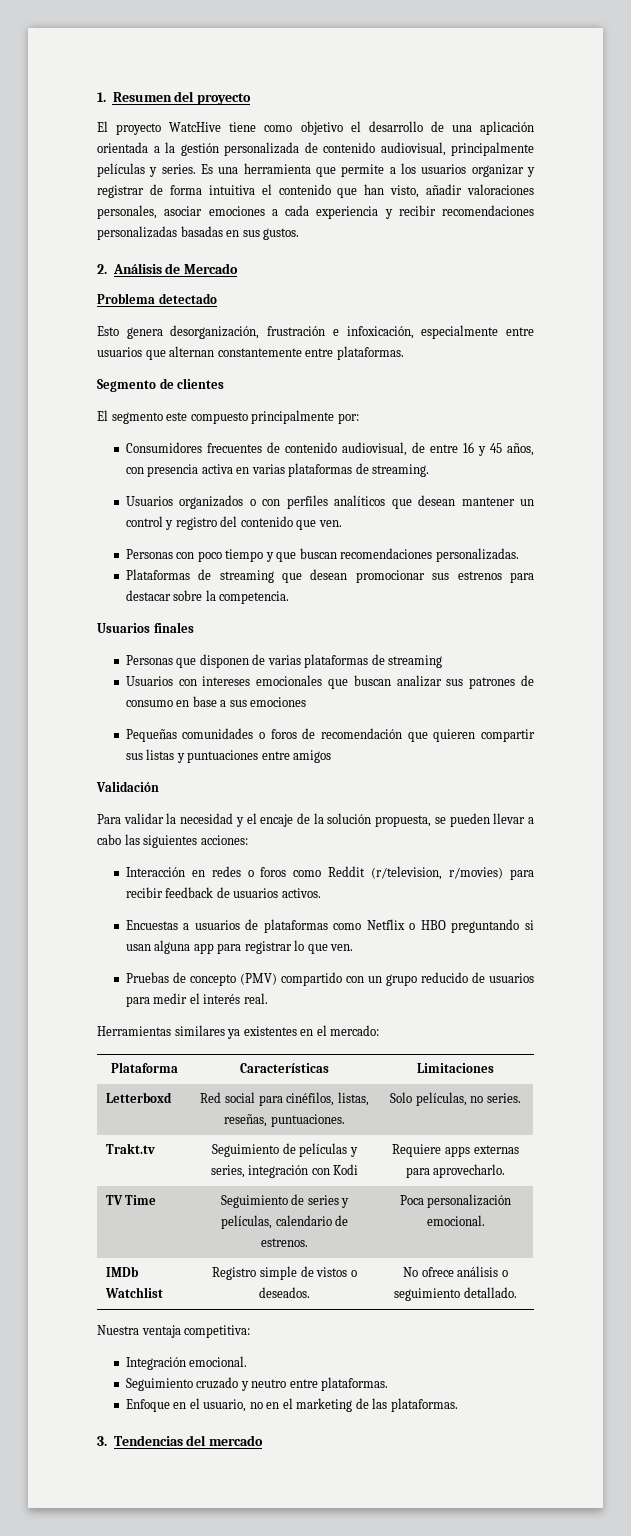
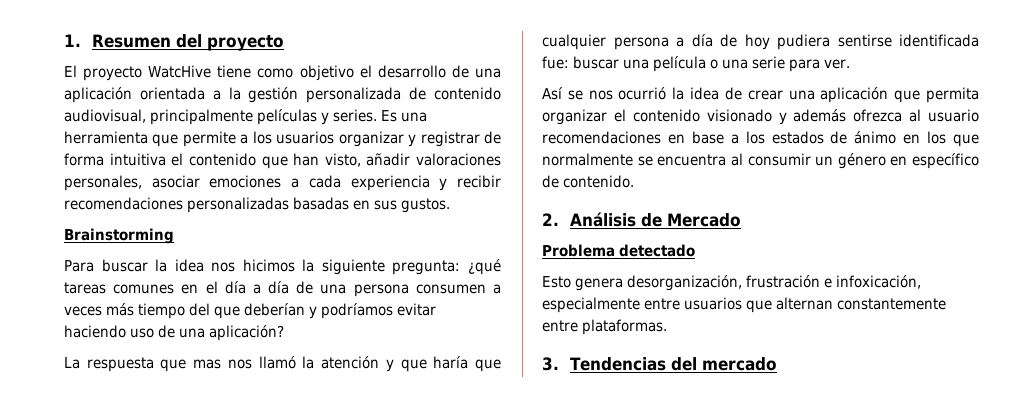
+ Brainstorming
+ Para buscar la idea nos hicimos la siguiente pregunta: ¿qué tareas comunes en el día a día de una persona consumen a veces más tiempo del que deberían y podríamos evitar haciendo uso de una aplicación?
+ La respuesta que mas nos llamó la atención y que haría que cualquier persona a día de hoy pudiera sentirse identificada fue: buscar una película o una serie para ver.
+ Así se nos ocurrió la idea de crear una aplicación que permita organizar el contenido visionado y además ofrezca al usuario recomendaciones en base a los estados de ánimo en los que normalmente se encuentra al consumir un género en específico de contenido.
- Segmento de clientes
- El segmento este compuesto principalmente por:
- Consumidores frecuentes de contenido audiovisual, de entre 16 y 45 años, con presencia activa en varias plataformas de streaming.
- Usuarios organizados o con perfiles analíticos que desean mantener un control y registro del contenido que ven.
- Personas con poco tiempo y que buscan recomendaciones personalizadas.
- Plataformas de streaming que desean promocionar sus estrenos para destacar sobre la competencia.
- Usuarios finales
- Personas que disponen de varias plataformas de streaming
- Usuarios con intereses emocionales que buscan analizar sus patrones de consumo en base a sus emociones
- Pequeñas comunidades o foros de recomendación que quieren compartir sus listas y puntuaciones entre amigos
- Validación
- Para validar la necesidad y el encaje de la solución propuesta, se pueden llevar a cabo las siguientes acciones:
- Interacción en redes o foros como Reddit (r/television, r/movies) para recibir feedback de usuarios activos.
- Encuestas a usuarios de plataformas como Netflix o HBO preguntando si usan alguna app para registrar lo que ven.
- Pruebas de concepto (PMV) compartido con un grupo reducido de usuarios para medir el interés real.
- Herramientas similares ya existentes en el mercado:
- Plataforma | Características | Limitaciones
- Letterboxd | Red social para cinéfilos, listas, reseñas, puntuaciones. | Solo películas, no series.
- Trakt.tv | Seguimiento de películas y series, integración con Kodi | Requiere apps externas para aprovecharlo.
- TV Time | Seguimiento de series y películas, calendario de estrenos. | Poca personalización emocional.
- IMDb Watchlist | Registro simple de vistos o deseados. | No ofrece análisis o seguimiento detallado.
- Nuestra ventaja competitiva:
- Integración emocional.
- Seguimiento cruzado y neutro entre plataformas.
- Enfoque en el usuario, no en el marketing de las plataformas.

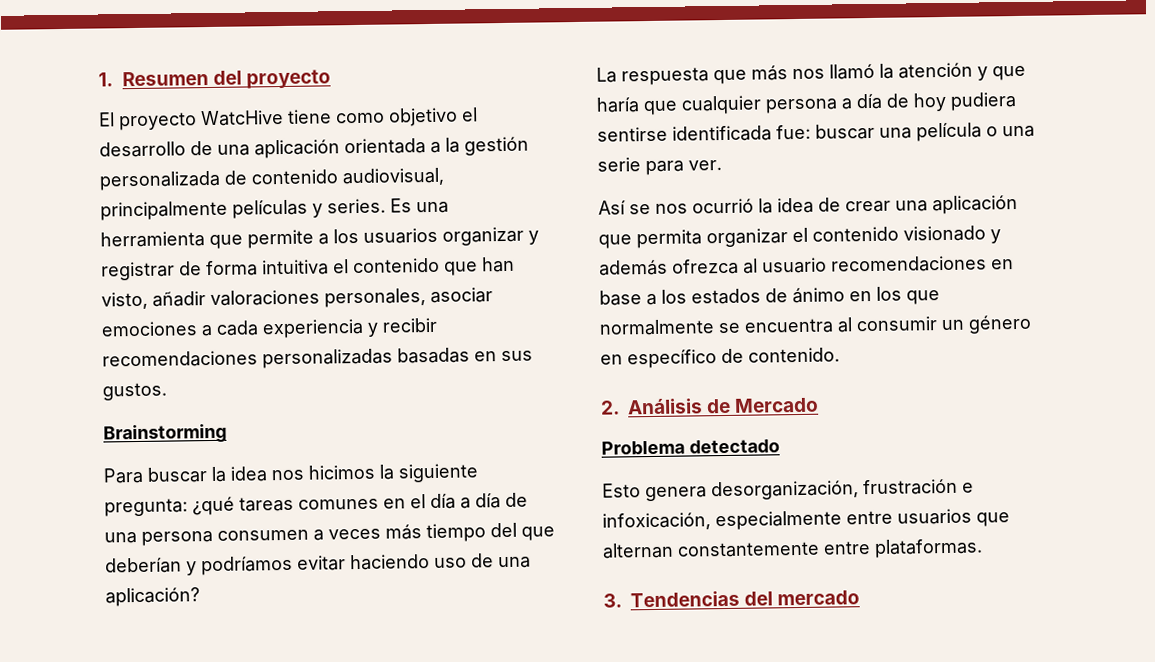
- La respuesta que mas nos llamó la atención y que haría que cualquier persona a día de hoy pudiera sentirse identificada fue: buscar una película o una serie para ver.
+ La respuesta que más nos llamó la atención y que haría que cualquier persona a día de hoy pudiera sentirse identificada fue: buscar una película o una serie para ver.

